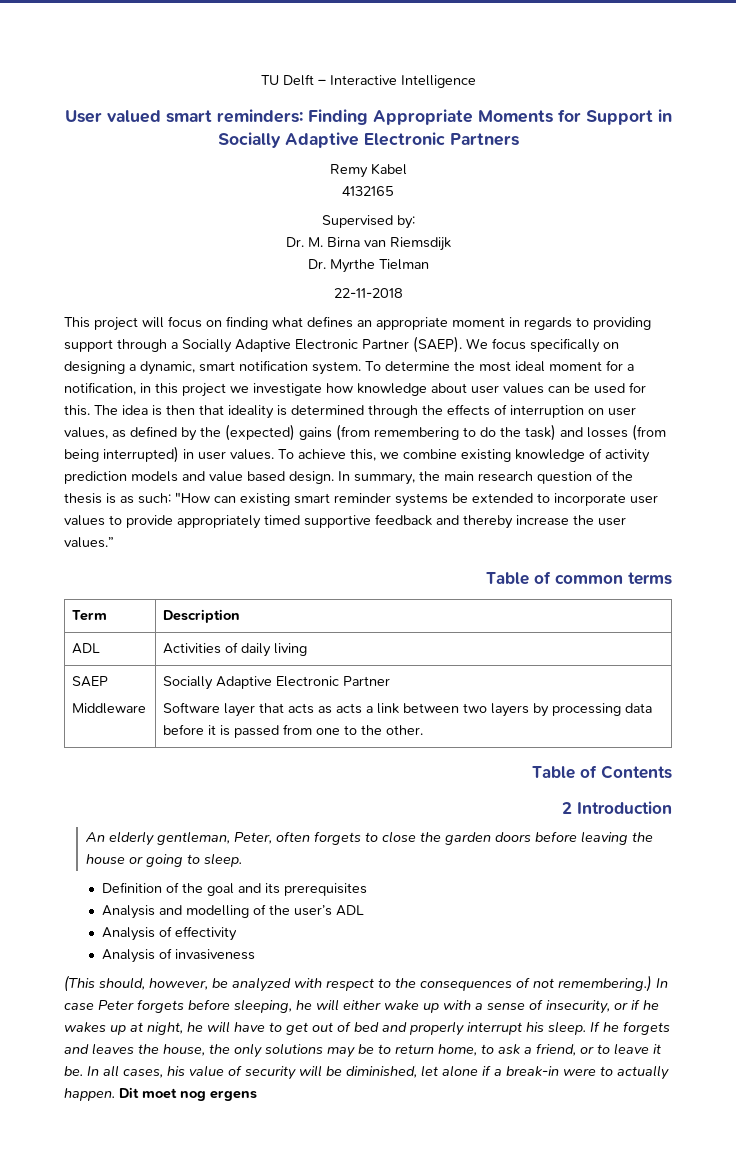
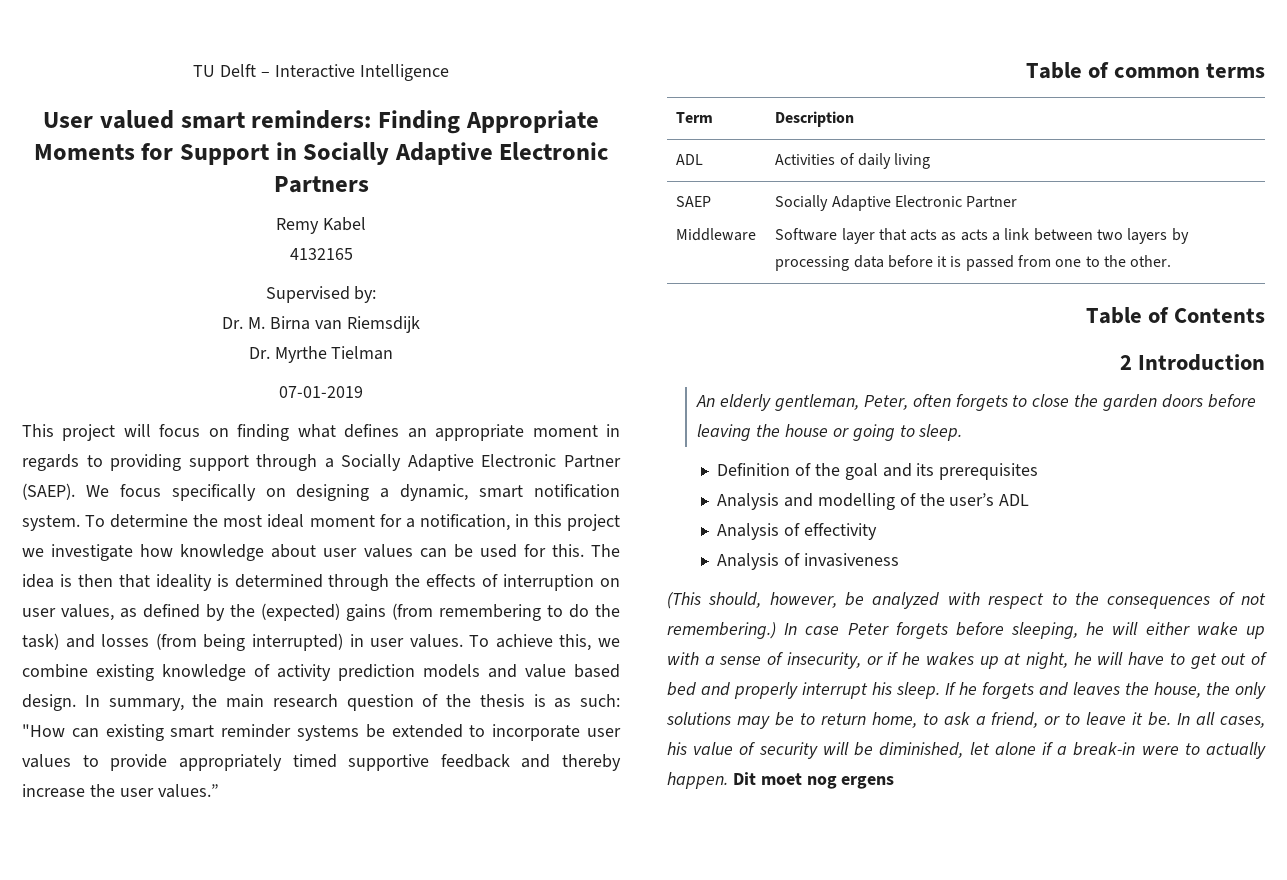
- 22-11-2018
+ 07-01-2019

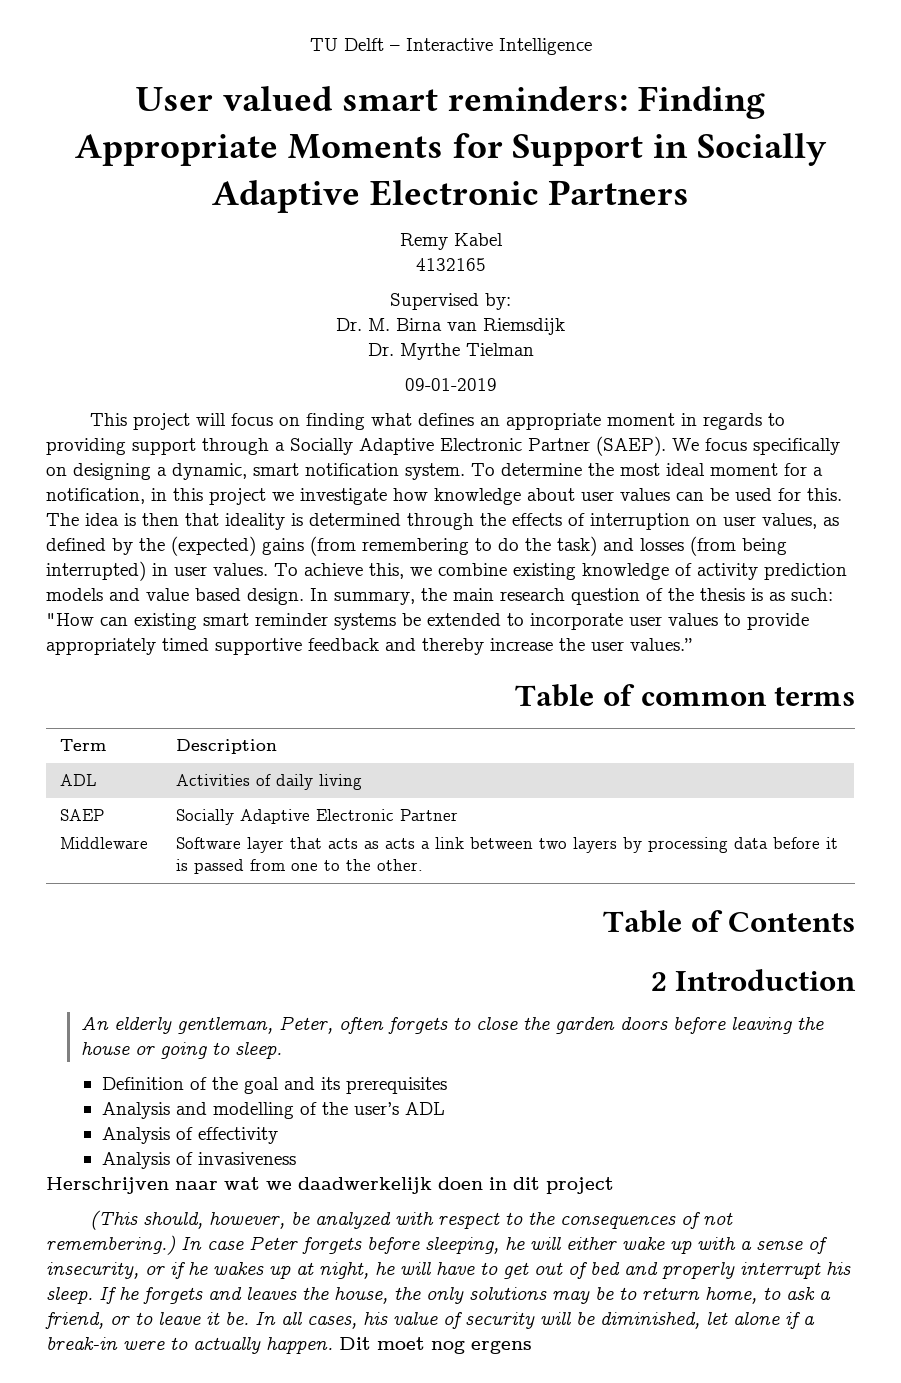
- 07-01-2019
+ 09-01-2019
+ Herschrijven naar wat we daadwerkelijk doen in dit project

